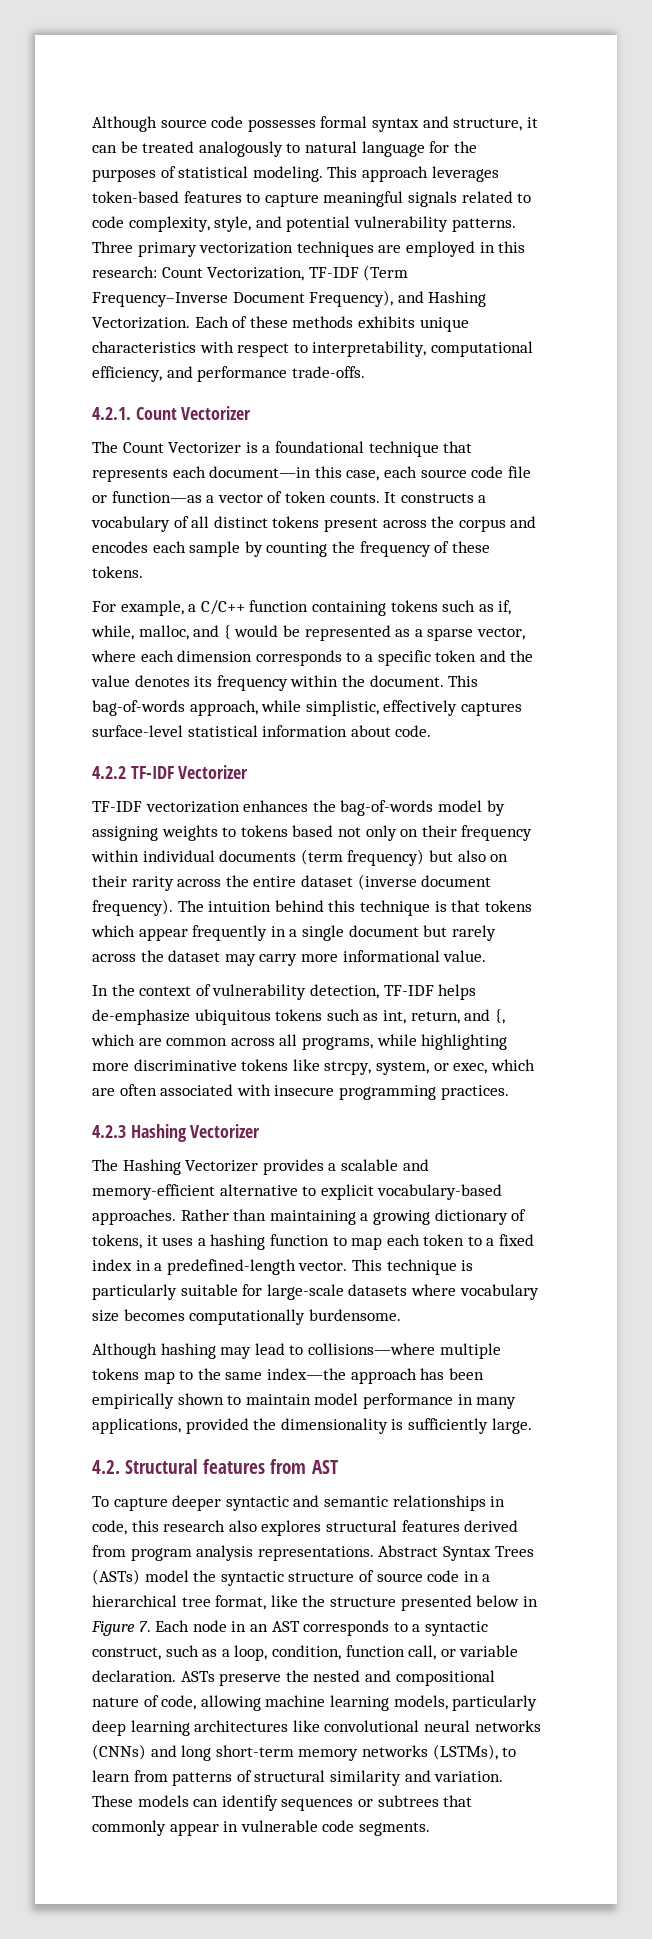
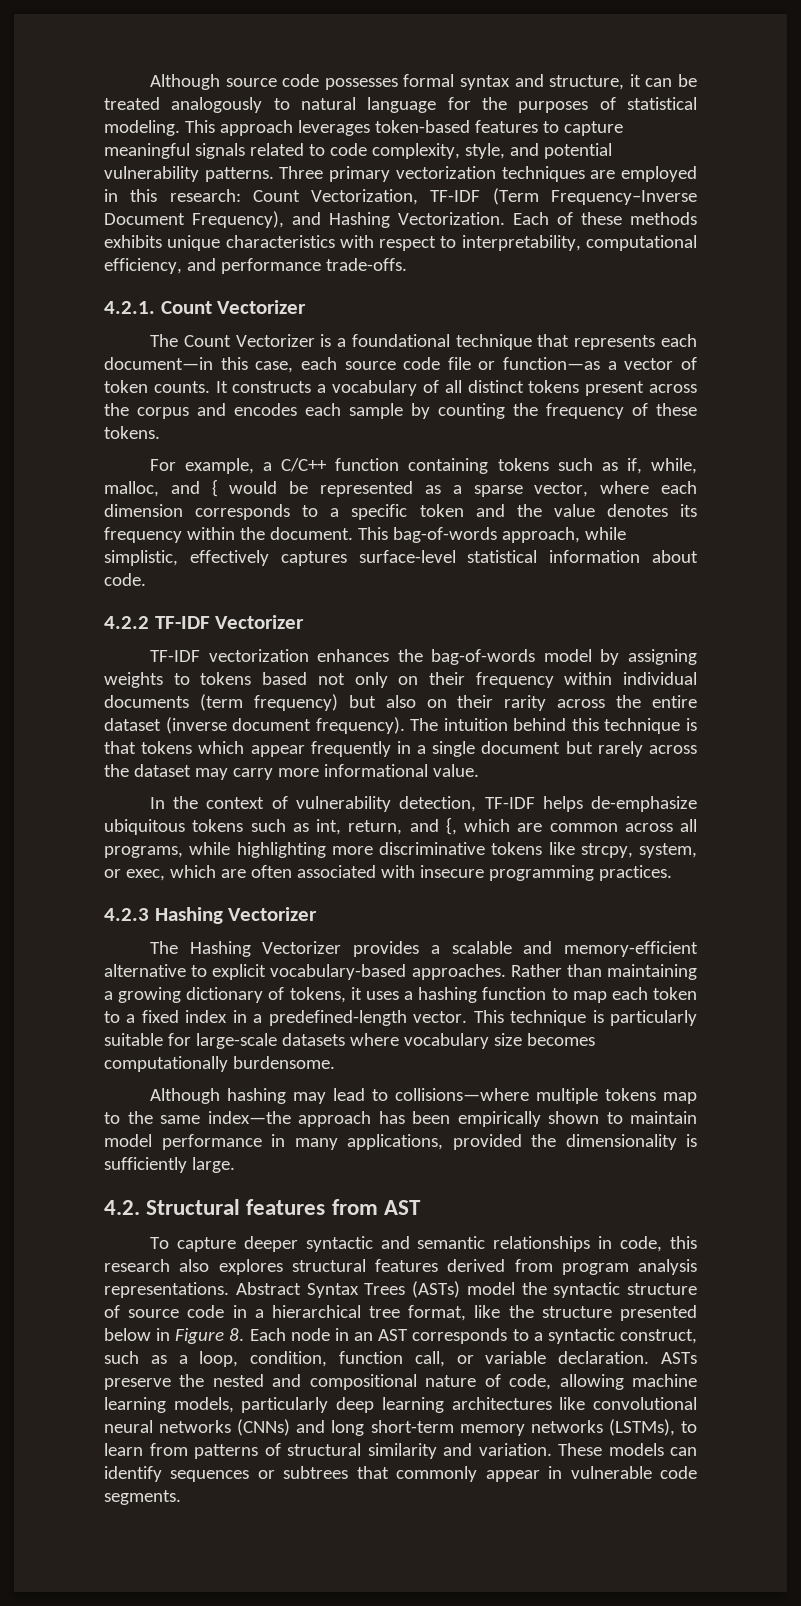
- Abstract Syntax Trees (ASTs) model the syntactic structure of source code in a hierarchical tree format, like the structure presented below in Figure 7. Each node in an AST corresponds to a syntactic construct, such as a loop, condition, function call, or variable declaration.
+ Abstract Syntax Trees (ASTs) model the syntactic structure of source code in a hierarchical tree format, like the structure presented below in Figure 8. Each node in an AST corresponds to a syntactic construct, such as a loop, condition, function call, or variable declaration.

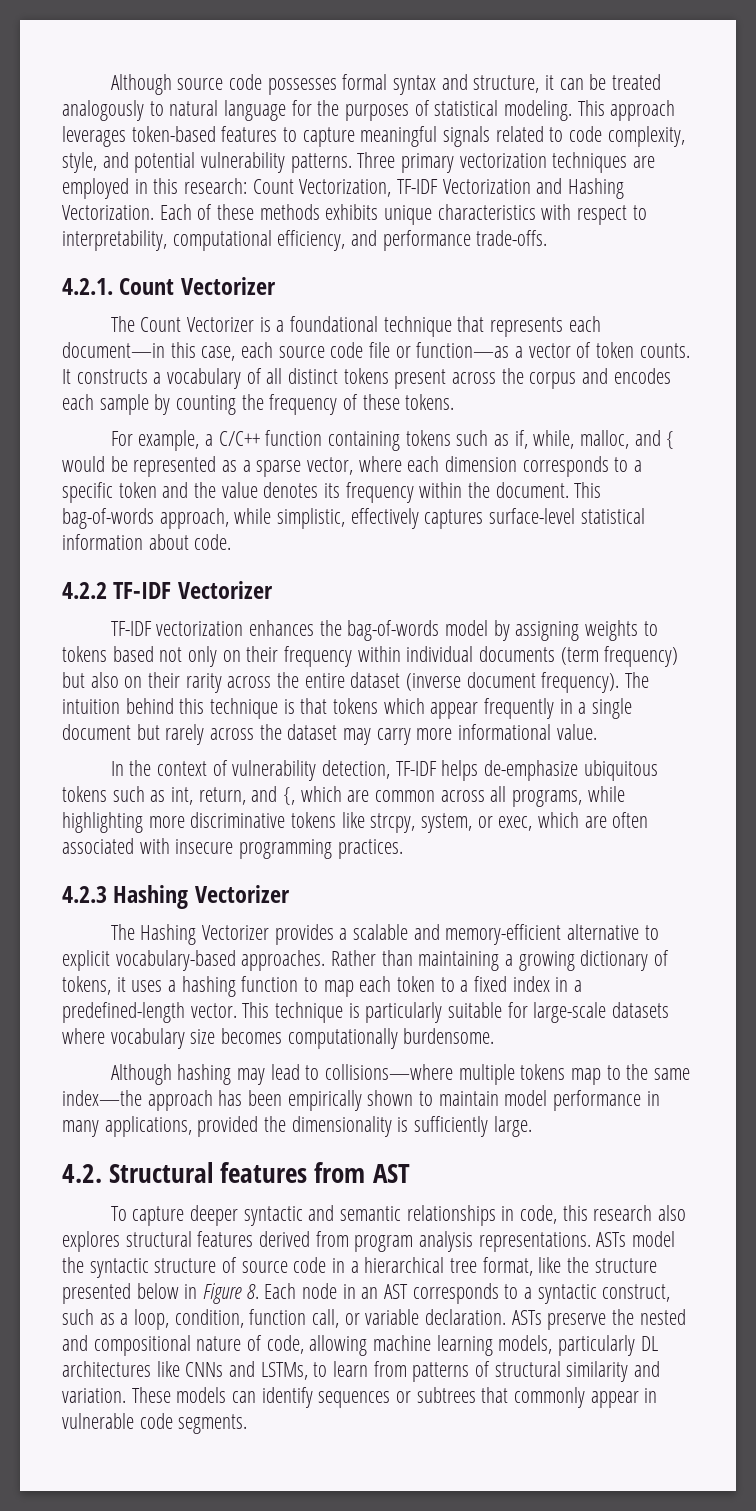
- Three primary vectorization techniques are employed in this research: Count Vectorization, TF-IDF (Term Frequency–Inverse Document Frequency), and Hashing Vectorization.
+ Three primary vectorization techniques are employed in this research: Count Vectorization, TF-IDF Vectorization and Hashing Vectorization.
- Abstract Syntax Trees (ASTs) model the syntactic structure of source code in a hierarchical tree format, like the structure presented below in Figure 8. Each node in an AST corresponds to a syntactic construct, such as a loop, condition, function call, or variable declaration.
+ ASTs model the syntactic structure of source code in a hierarchical tree format, like the structure presented below in Figure 8. Each node in an AST corresponds to a syntactic construct, such as a loop, condition, function call, or variable declaration.
- ASTs preserve the nested and compositional nature of code, allowing machine learning models, particularly deep learning architectures like convolutional neural networks (CNNs) and long short-term memory networks (LSTMs), to learn from patterns of structural similarity and variation.
+ ASTs preserve the nested and compositional nature of code, allowing machine learning models, particularly DL architectures like CNNs and LSTMs, to learn from patterns of structural similarity and variation.

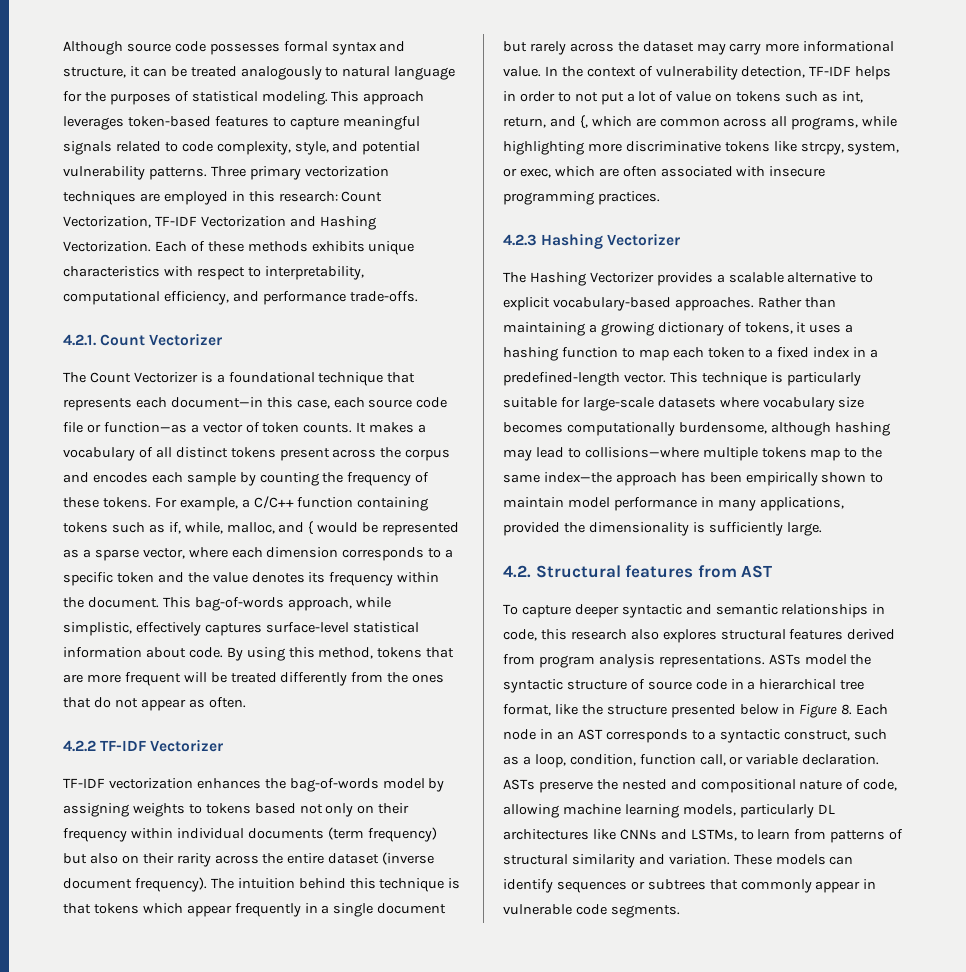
- It constructs a vocabulary of all distinct tokens present across the corpus and encodes each sample by counting the frequency of these tokens.
- For example, a C/C++ function containing tokens such as if, while, malloc, and { would be represented as a sparse vector, where each dimension corresponds to a specific token and the value denotes its frequency within the document.
+ It makes a vocabulary of all distinct tokens present across the corpus and encodes each sample by counting the frequency of these tokens. For example, a C/C++ function containing tokens such as if, while, malloc, and { would be represented as a sparse vector, where each dimension corresponds to a specific token and the value denotes its frequency within the document.
+ By using this method, tokens that are more frequent will be treated differently from the ones that do not appear as often.
- The intuition behind this technique is that tokens which appear frequently in a single document but rarely across the dataset may carry more informational value.
- In the context of vulnerability detection, TF-IDF helps de-emphasize ubiquitous tokens such as int, return, and {, which are common across all programs, while highlighting more discriminative tokens like strcpy, system, or exec, which are often associated with insecure programming practices.
+ The intuition behind this technique is that tokens which appear frequently in a single document but rarely across the dataset may carry more informational value. In the context of vulnerability detection, TF-IDF helps in order to not put a lot of value on tokens such as int, return, and {, which are common across all programs, while highlighting more discriminative tokens like strcpy, system, or exec, which are often associated with insecure programming practices.
- The Hashing Vectorizer provides a scalable and memory-efficient alternative to explicit vocabulary-based approaches.
+ The Hashing Vectorizer provides a scalable alternative to explicit vocabulary-based approaches.
- This technique is particularly suitable for large-scale datasets where vocabulary size becomes computationally burdensome.
- Although hashing may lead to collisions—where multiple tokens map to the same index—the approach has been empirically shown to maintain model performance in many applications, provided the dimensionality is sufficiently large.
+ This technique is particularly suitable for large-scale datasets where vocabulary size becomes computationally burdensome, although hashing may lead to collisions—where multiple tokens map to the same index—the approach has been empirically shown to maintain model performance in many applications, provided the dimensionality is sufficiently large.

